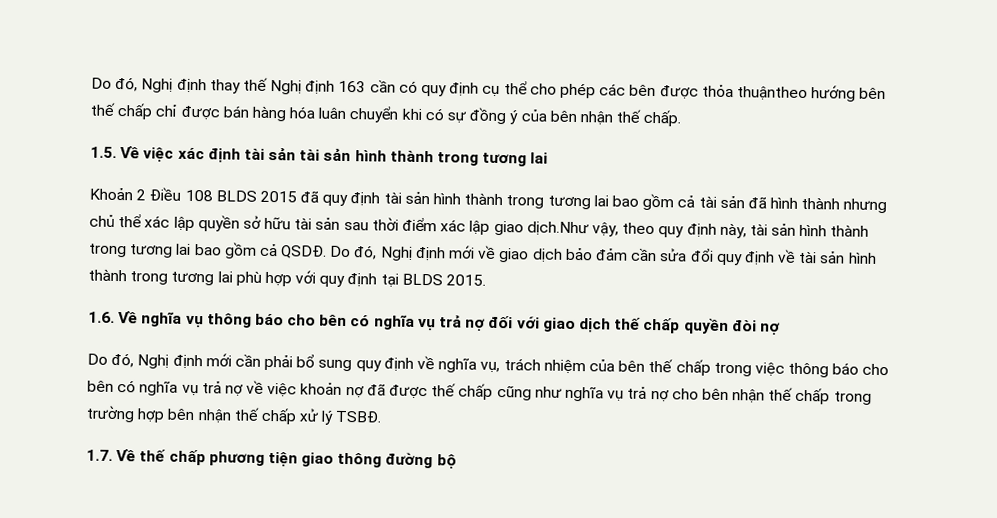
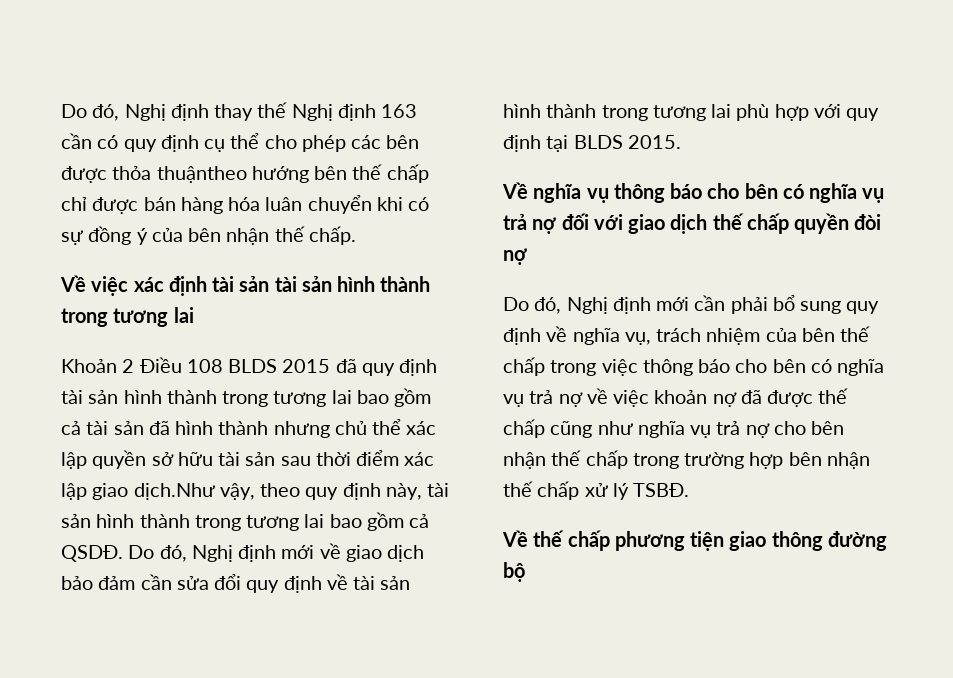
- 1.5. Về việc xác định tài sản tài sản hình thành trong tương lai
+ Về việc xác định tài sản tài sản hình thành trong tương lai
- 1.6. Về nghĩa vụ thông báo cho bên có nghĩa vụ trả nợ đối với giao dịch thế chấp quyền đòi nợ
+ Về nghĩa vụ thông báo cho bên có nghĩa vụ trả nợ đối với giao dịch thế chấp quyền đòi nợ
- 1.7. Về thế chấp phương tiện giao thông đường bộ
+ Về thế chấp phương tiện giao thông đường bộ

